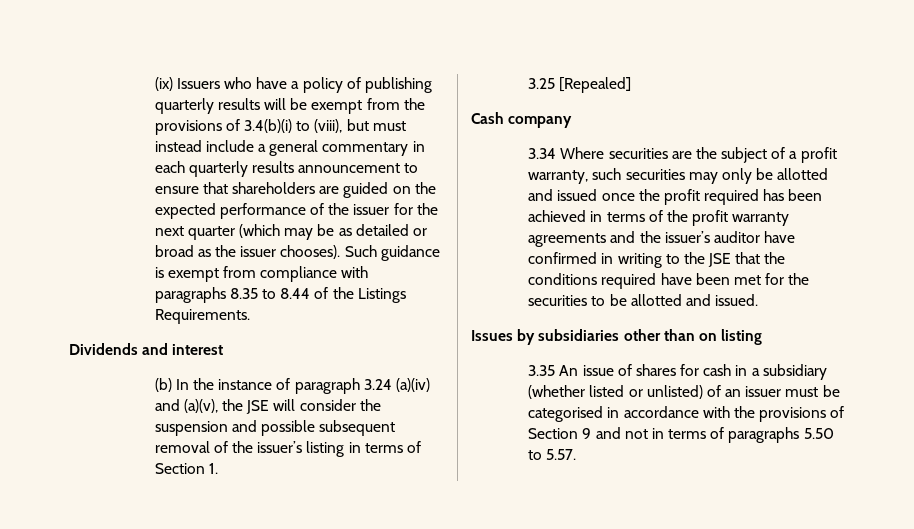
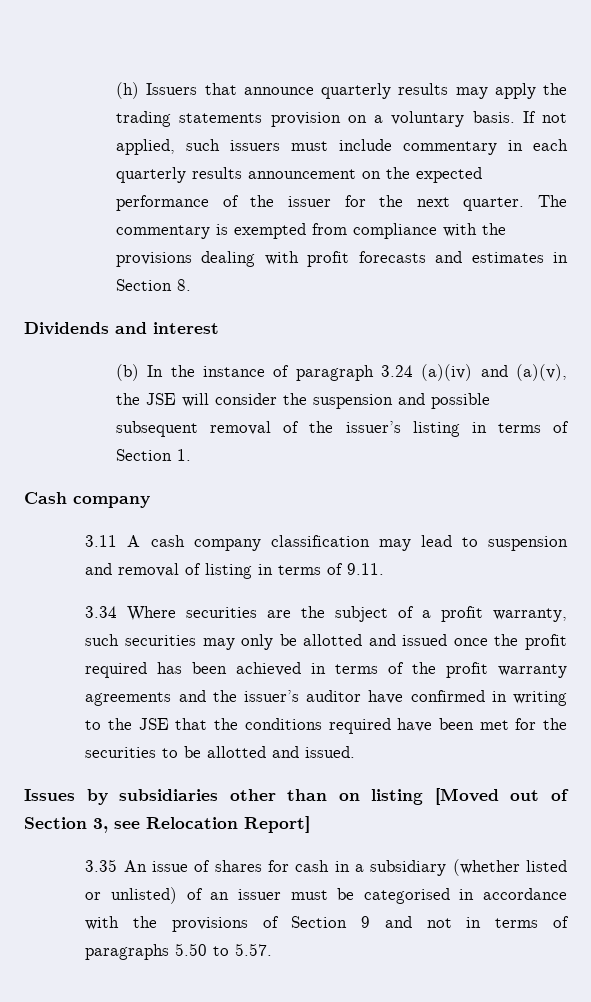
- (ix) Issuers who have a policy of publishing quarterly results will be exempt from the provisions of 3.4(b)(i) to (viii), but must instead include a general commentary in each quarterly results announcement to ensure that shareholders are guided on the expected performance of the issuer for the next quarter (which may be as detailed or broad as the issuer chooses). Such guidance is exempt from compliance with paragraphs 8.35 to 8.44 of the Listings Requirements.
+ (h) Issuers that announce quarterly results may apply the trading statements provision on a voluntary basis. If not applied, such issuers must include commentary in each quarterly results announcement on the expected performance of the issuer for the next quarter. The commentary is exempted from compliance with the provisions dealing with profit forecasts and estimates in Section 8.
- 3.25 [Repealed]
+ 3.11 A cash company classification may lead to suspension and removal of listing in terms of 9.11.
- Issues by subsidiaries other than on listing
+ Issues by subsidiaries other than on listing [Moved out of Section 3, see Relocation Report]

